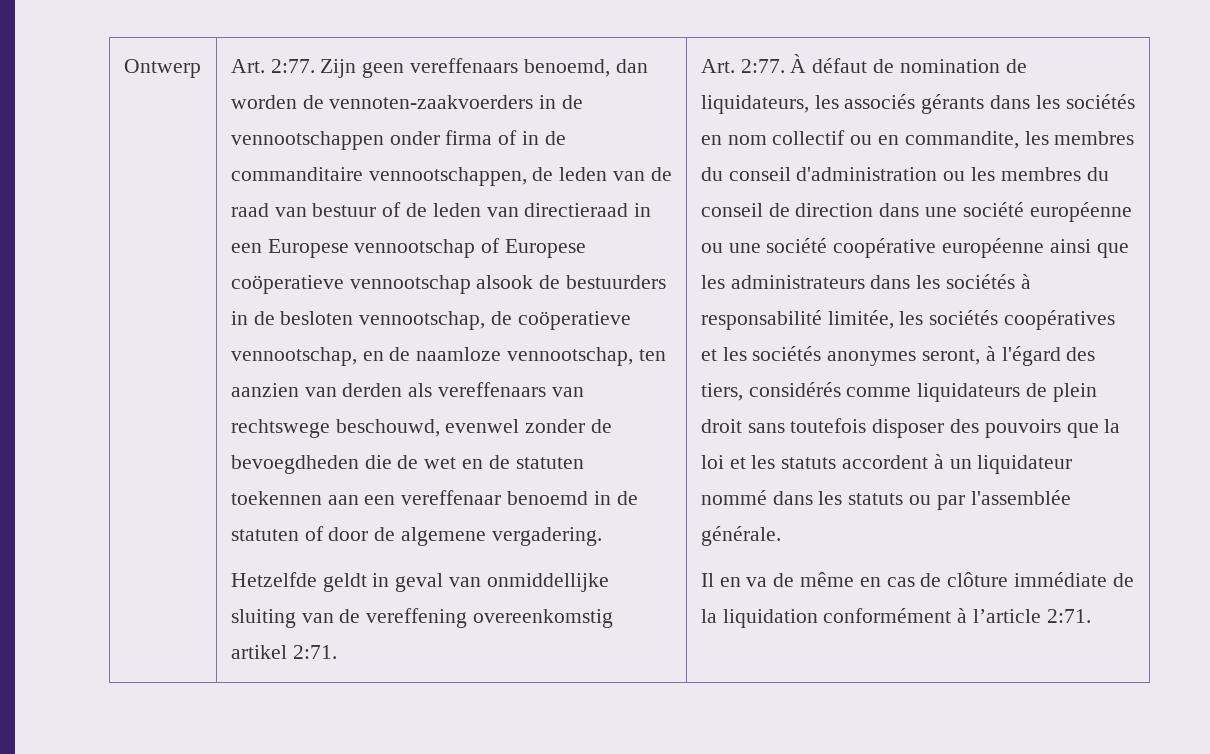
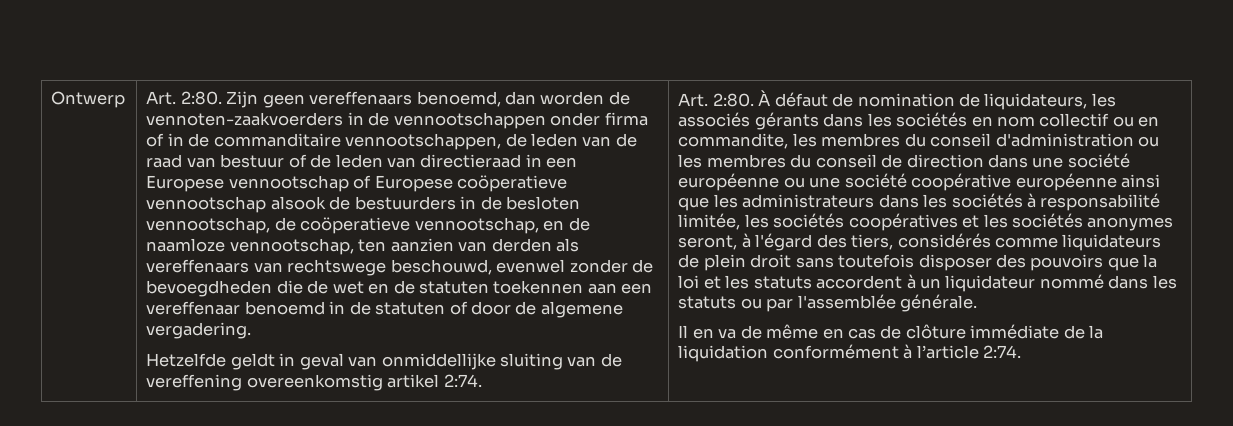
- Ontwerp | Art. 2:77.
+ Ontwerp | Art. 2:80.
- Hetzelfde geldt in geval van onmiddellijke sluiting van de vereffening overeenkomstig artikel 2:71. | Art. 2:77.
+ Hetzelfde geldt in geval van onmiddellijke sluiting van de vereffening overeenkomstig artikel 2:74. | Art. 2:80.
- Il en va de même en cas de clôture immédiate de la liquidation conformément à l’article 2:71.
+ Il en va de même en cas de clôture immédiate de la liquidation conformément à l’article 2:74.

